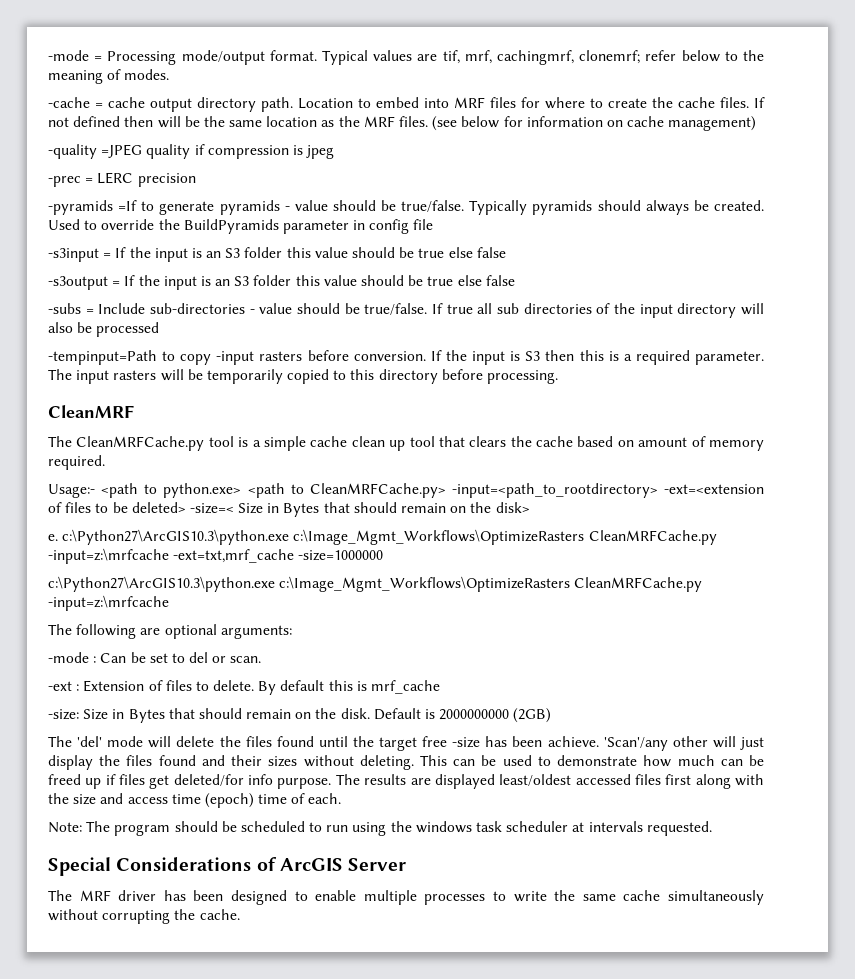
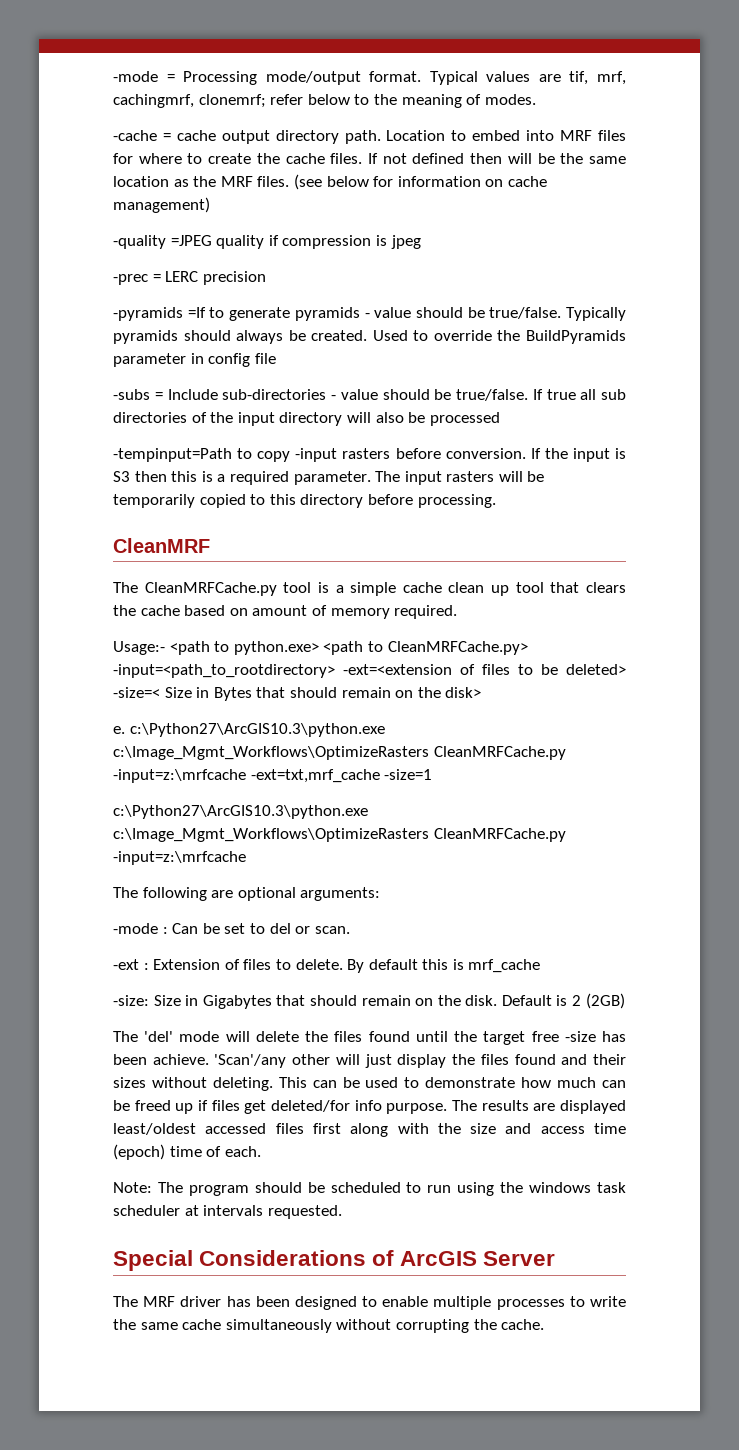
- -s3input = If the input is an S3 folder this value should be true else false
- -s3output = If the input is an S3 folder this value should be true else false
- e. c:\Python27\ArcGIS10.3\python.exe c:\Image_Mgmt_Workflows\OptimizeRasters CleanMRFCache.py -input=z:\mrfcache -ext=txt,mrf_cache -size=1000000
+ e. c:\Python27\ArcGIS10.3\python.exe c:\Image_Mgmt_Workflows\OptimizeRasters CleanMRFCache.py -input=z:\mrfcache -ext=txt,mrf_cache -size=1
- -size: Size in Bytes that should remain on the disk.
+ -size: Size in Gigabytes that should remain on the disk.
- Default is 2000000000 (2GB)
+ Default is 2 (2GB)

